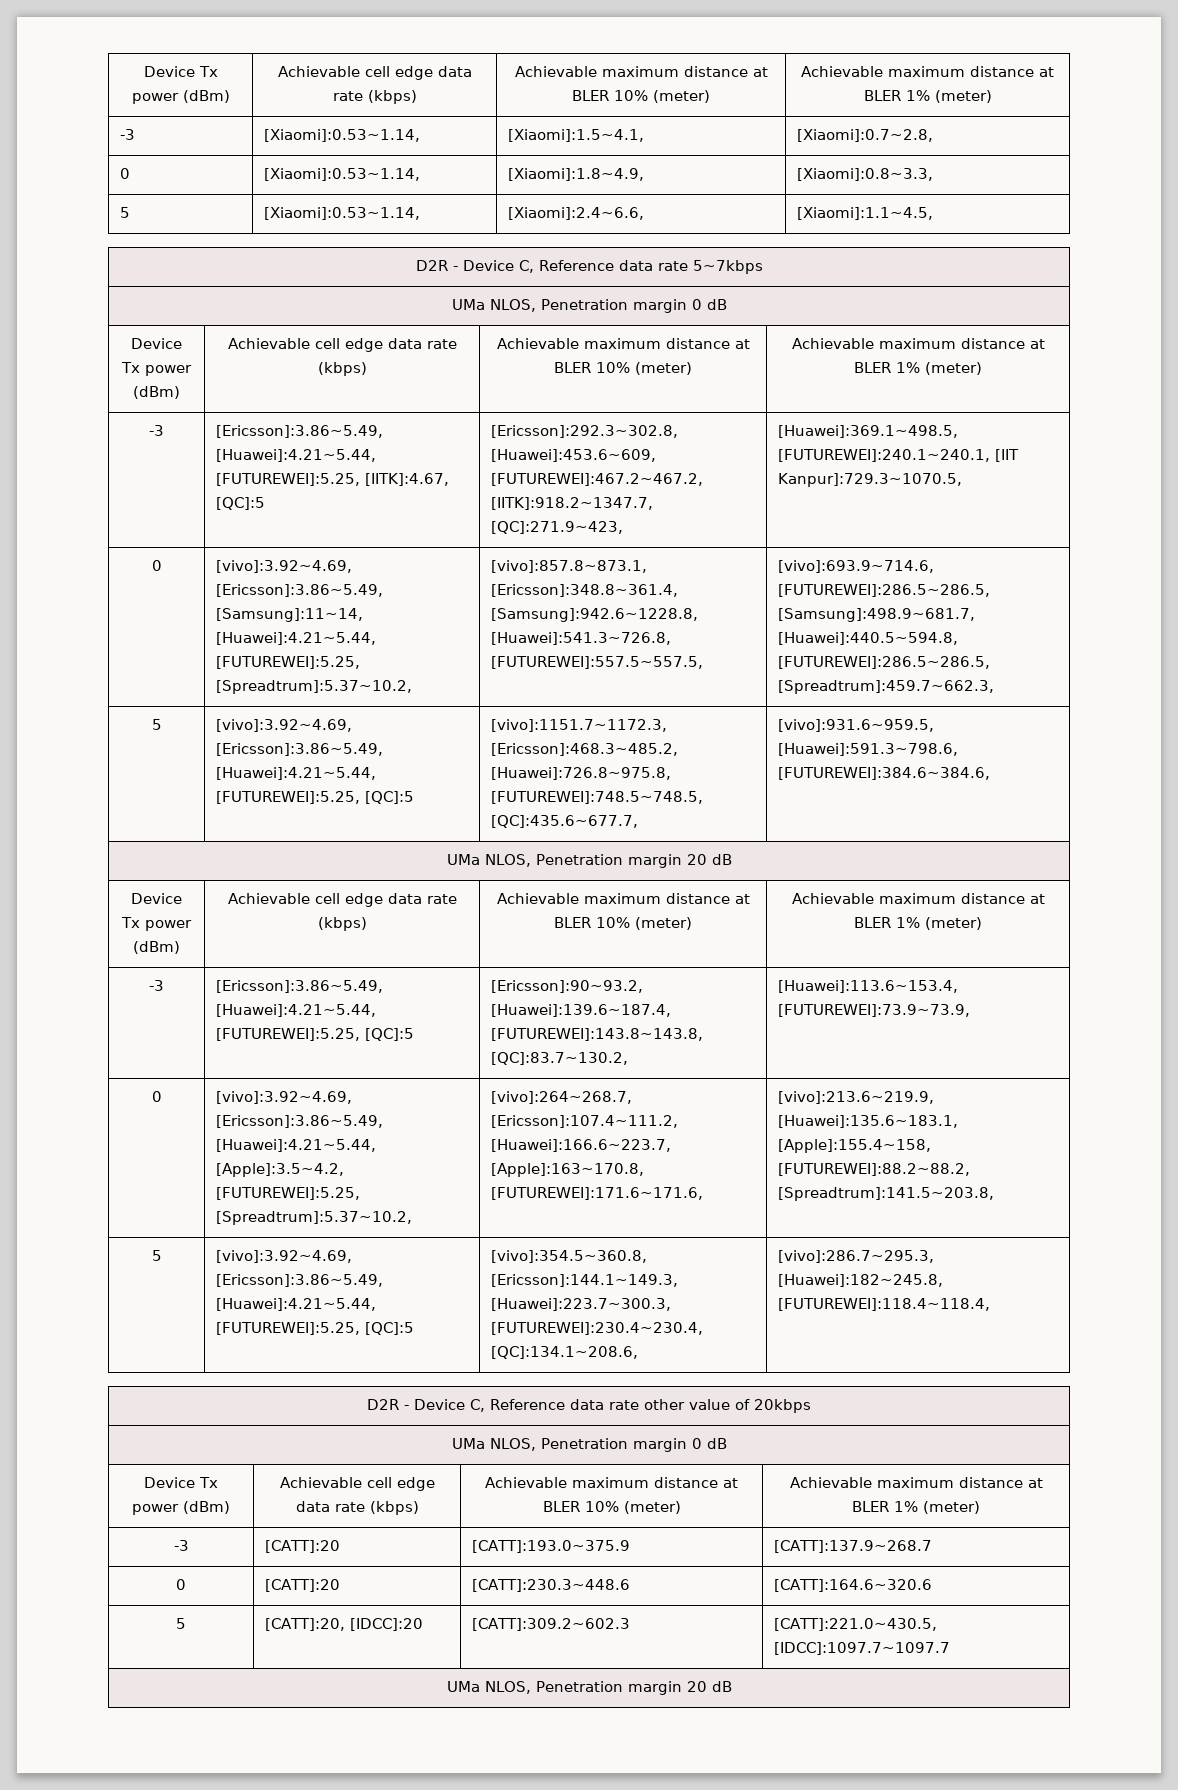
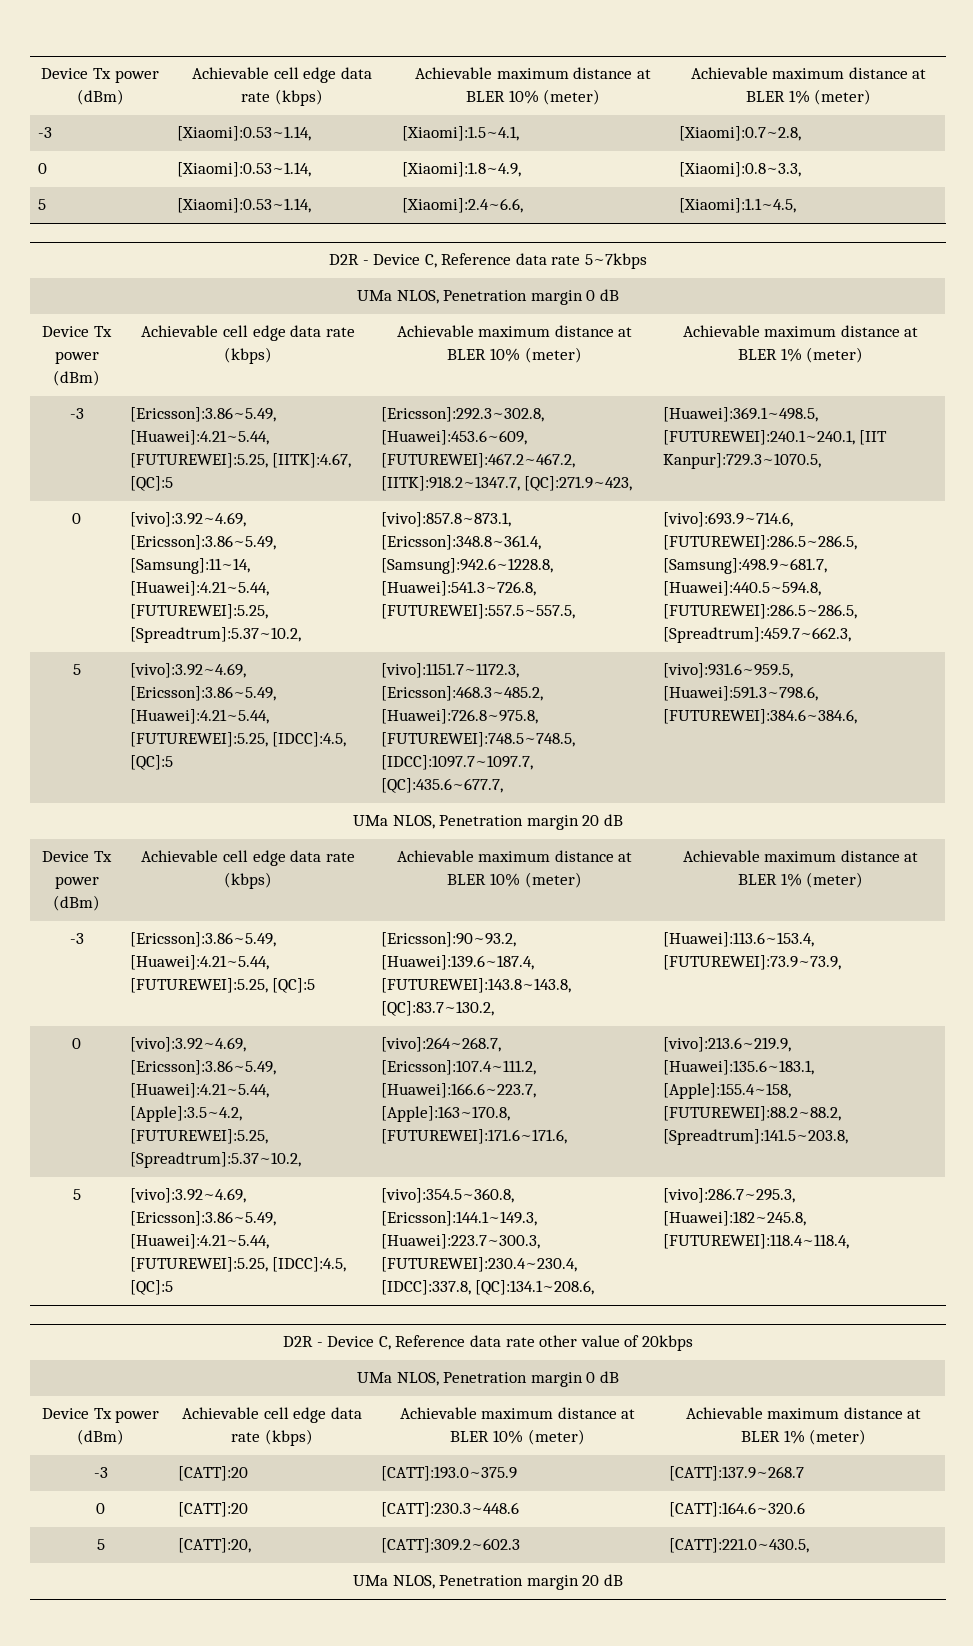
- 5 | [vivo]:3.92~4.69, [Ericsson]:3.86~5.49, [Huawei]:4.21~5.44, [FUTUREWEI]:5.25, [QC]:5 | [vivo]:1151.7~1172.3, [Ericsson]:468.3~485.2, [Huawei]:726.8~975.8, [FUTUREWEI]:748.5~748.5, [QC]:435.6~677.7, | [vivo]:931.6~959.5, [Huawei]:591.3~798.6, [FUTUREWEI]:384.6~384.6,
+ 5 | [vivo]:3.92~4.69, [Ericsson]:3.86~5.49, [Huawei]:4.21~5.44, [FUTUREWEI]:5.25, [IDCC]:4.5, [QC]:5 | [vivo]:1151.7~1172.3, [Ericsson]:468.3~485.2, [Huawei]:726.8~975.8, [FUTUREWEI]:748.5~748.5, [IDCC]:1097.7~1097.7, [QC]:435.6~677.7, | [vivo]:931.6~959.5, [Huawei]:591.3~798.6, [FUTUREWEI]:384.6~384.6,
- 5 | [vivo]:3.92~4.69, [Ericsson]:3.86~5.49, [Huawei]:4.21~5.44, [FUTUREWEI]:5.25, [QC]:5 | [vivo]:354.5~360.8, [Ericsson]:144.1~149.3, [Huawei]:223.7~300.3, [FUTUREWEI]:230.4~230.4, [QC]:134.1~208.6, | [vivo]:286.7~295.3, [Huawei]:182~245.8, [FUTUREWEI]:118.4~118.4,
+ 5 | [vivo]:3.92~4.69, [Ericsson]:3.86~5.49, [Huawei]:4.21~5.44, [FUTUREWEI]:5.25, [IDCC]:4.5, [QC]:5 | [vivo]:354.5~360.8, [Ericsson]:144.1~149.3, [Huawei]:223.7~300.3, [FUTUREWEI]:230.4~230.4, [IDCC]:337.8, [QC]:134.1~208.6, | [vivo]:286.7~295.3, [Huawei]:182~245.8, [FUTUREWEI]:118.4~118.4,
- 5 | [CATT]:20, [IDCC]:20 | [CATT]:309.2~602.3 | [CATT]:221.0~430.5, [IDCC]:1097.7~1097.7
+ 5 | [CATT]:20, | [CATT]:309.2~602.3 | [CATT]:221.0~430.5,

